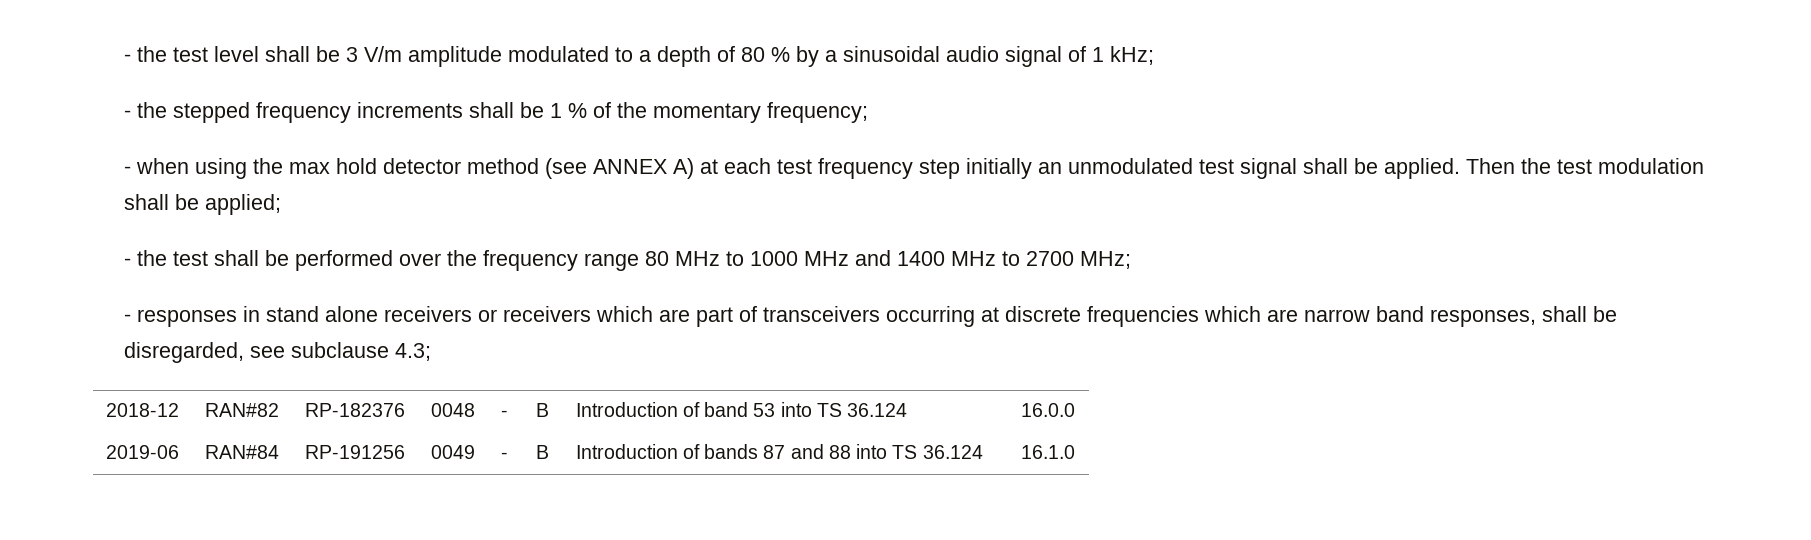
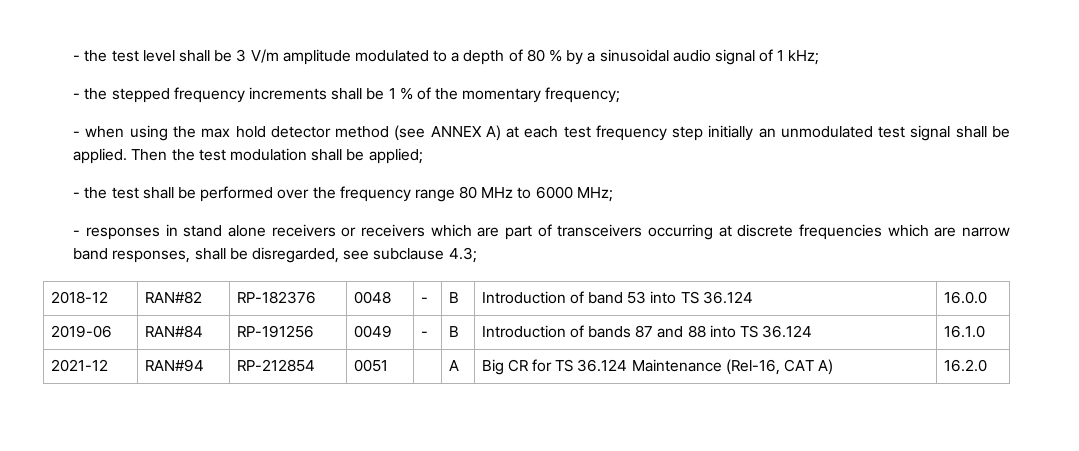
- - the test shall be performed over the frequency range 80 MHz to 1000 MHz and 1400 MHz to 2700 MHz;
+ - the test shall be performed over the frequency range 80 MHz to 6000 MHz;
+ 2021-12 | RAN#94 | RP-212854 | 0051 | | A | Big CR for TS 36.124 Maintenance (Rel-16, CAT A) | 16.2.0

